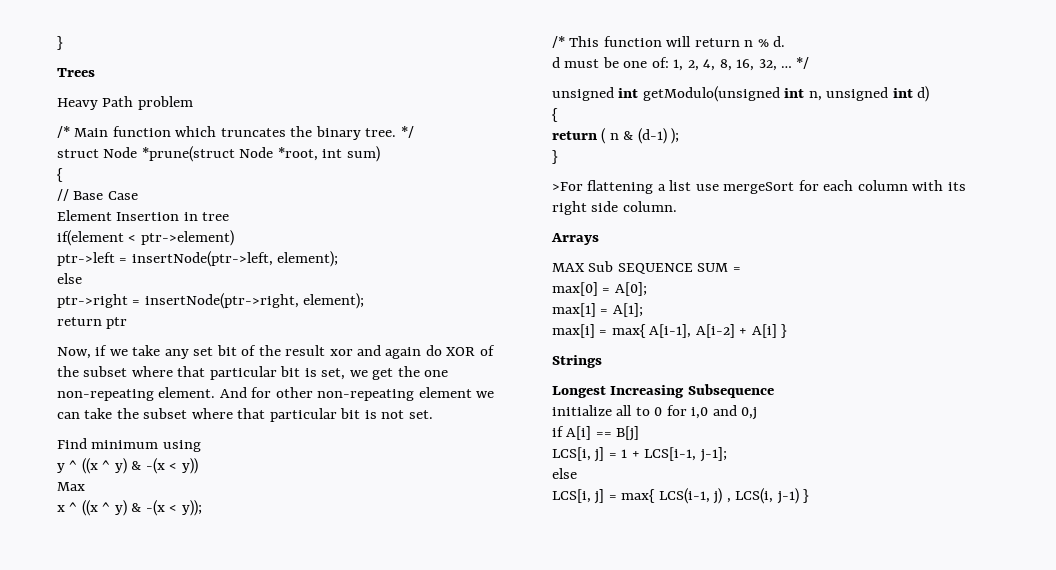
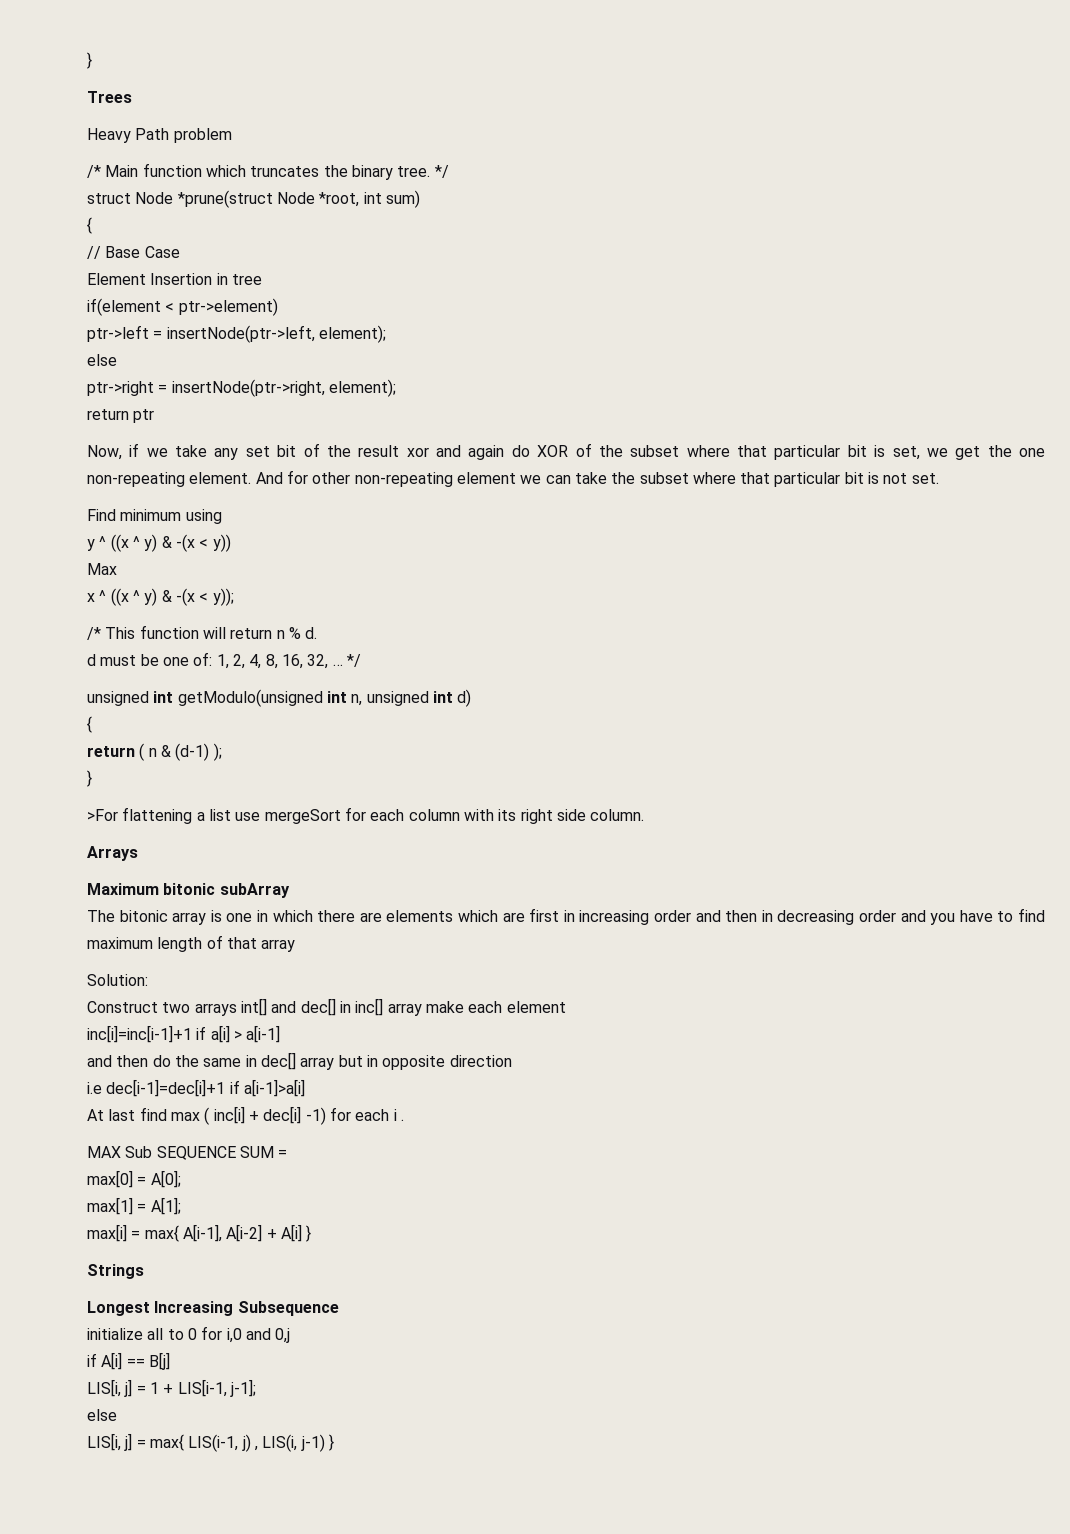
+ Maximum bitonic subArray
+ The bitonic array is one in which there are elements which are first in increasing order and then in decreasing order and you have to find maximum length of that array
+ Solution:
+ Construct two arrays int[] and dec[] in inc[] array make each element
+ inc[i]=inc[i-1]+1 if a[i] > a[i-1]
+ and then do the same in dec[] array but in opposite direction
+ i.e dec[i-1]=dec[i]+1 if a[i-1]>a[i]
+ At last find max ( inc[i] + dec[i] -1) for each i .
- LCS[i, j] = 1 + LCS[i-1, j-1];
+ LIS[i, j] = 1 + LIS[i-1, j-1];
- LCS[i, j] = max{ LCS(i-1, j) , LCS(i, j-1) }
+ LIS[i, j] = max{ LIS(i-1, j) , LIS(i, j-1) }

